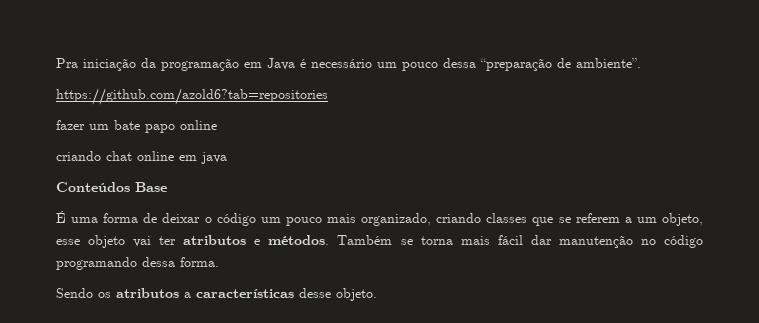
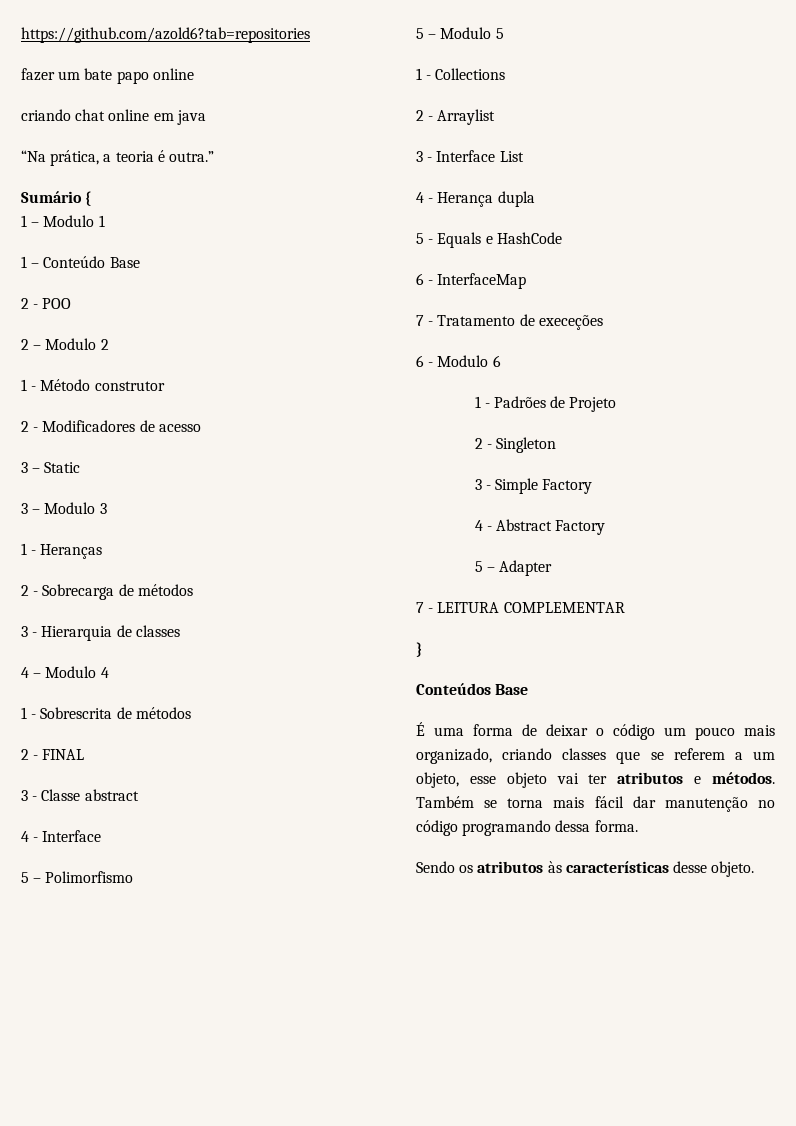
- Pra iniciação da programação em Java é necessário um pouco dessa “preparação de ambiente”.
+ “Na prática, a teoria é outra.”
+ Sumário {
+ 1 – Modulo 1
+ 1 – Conteúdo Base
+ 2 - POO
+ 2 – Modulo 2
+ 1 - Método construtor
+ 2 - Modificadores de acesso
+ 3 – Static
+ 3 – Modulo 3
+ 1 - Heranças
+ 2 - Sobrecarga de métodos
+ 3 - Hierarquia de classes
+ 4 – Modulo 4
+ 1 - Sobrescrita de métodos
+ 2 - FINAL
+ 3 - Classe abstract
+ 4 - Interface
+ 5 – Polimorfismo
+ 5 – Modulo 5
+ 1 - Collections
+ 2 - Arraylist
+ 3 - Interface List
+ 4 - Herança dupla
+ 5 - Equals e HashCode
+ 6 - InterfaceMap
+ 7 - Tratamento de execeções
+ 6 - Modulo 6
+ 1 - Padrões de Projeto
+ 2 - Singleton
+ 3 - Simple Factory
+ 4 - Abstract Factory
+ 5 – Adapter
+ 7 - LEITURA COMPLEMENTAR
+ }
- Sendo os atributos a características desse objeto.
+ Sendo os atributos às características desse objeto.

